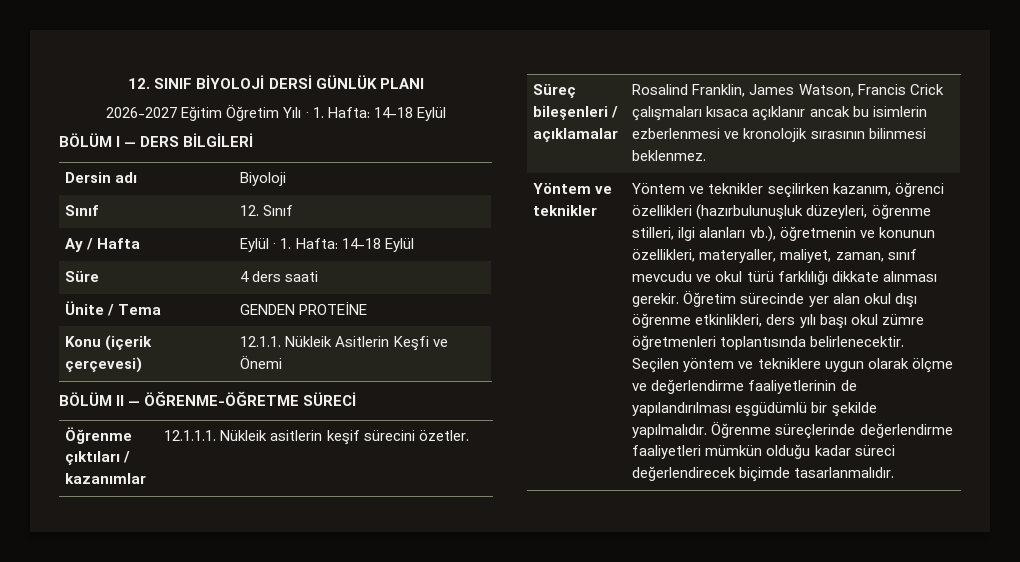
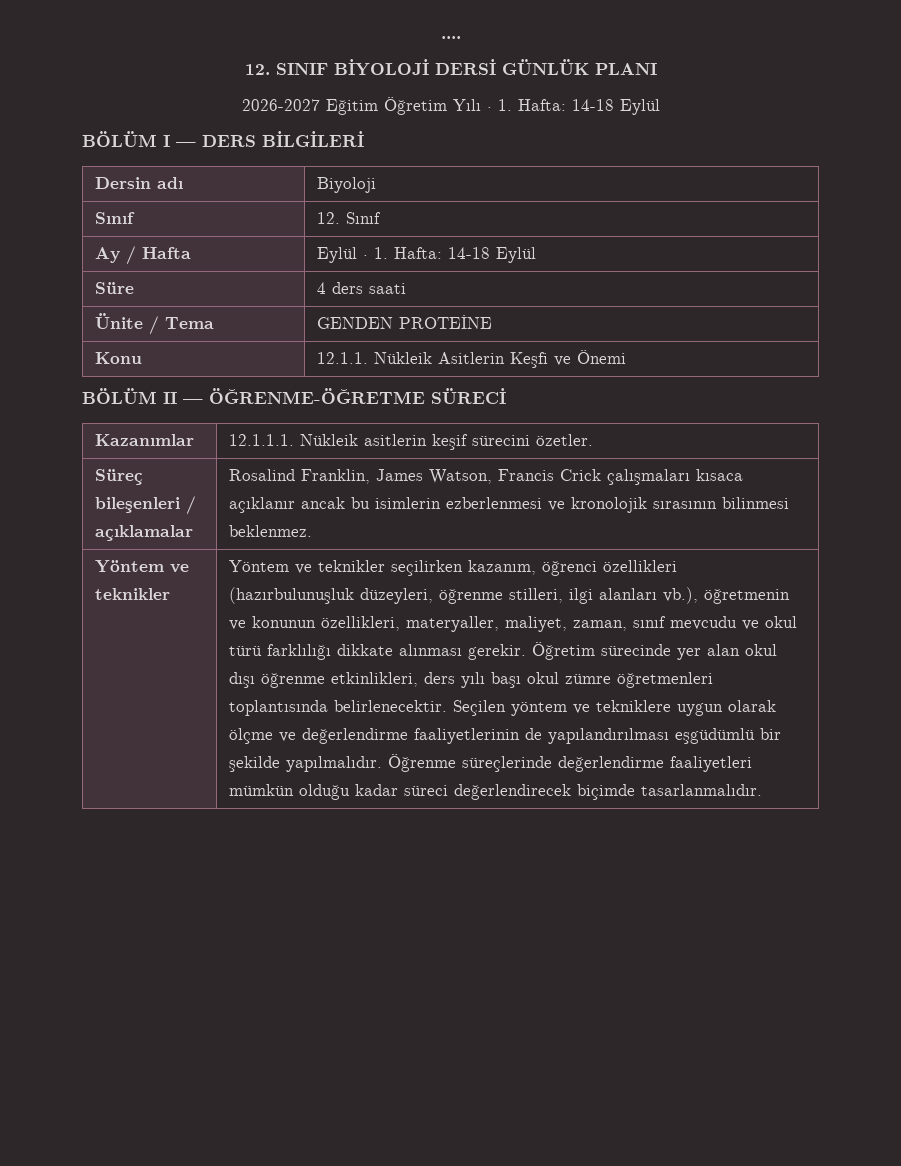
+ ....
- Konu (içerik çerçevesi) | 12.1.1. Nükleik Asitlerin Keşfi ve Önemi
+ Konu | 12.1.1. Nükleik Asitlerin Keşfi ve Önemi
- Öğrenme çıktıları / kazanımlar | 12.1.1.1. Nükleik asitlerin keşif sürecini özetler.
+ Kazanımlar | 12.1.1.1. Nükleik asitlerin keşif sürecini özetler.

